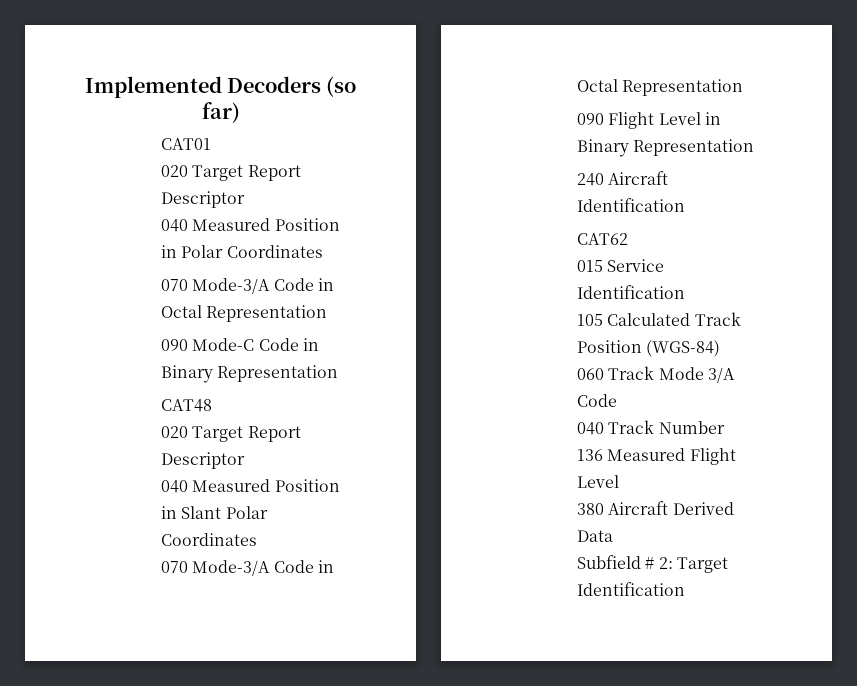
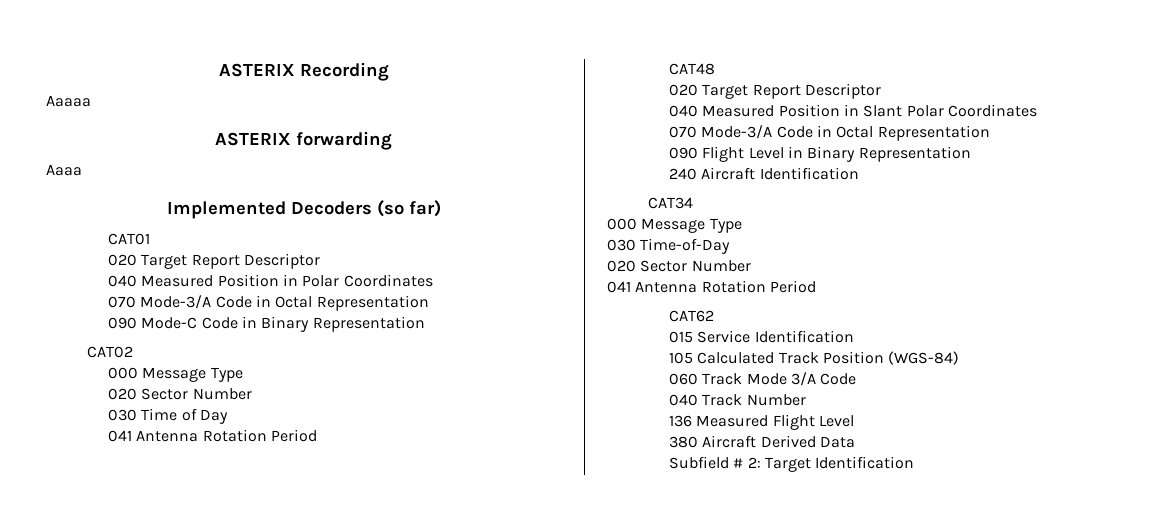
+ ASTERIX Recording
+ Aaaaa
+ ASTERIX forwarding
+ Aaaa
+ CAT02
+ 000 Message Type
+ 020 Sector Number
+ 030 Time of Day
+ 041 Antenna Rotation Period
+ CAT34
+ 000 Message Type
+ 030 Time-of-Day
+ 020 Sector Number
+ 041 Antenna Rotation Period

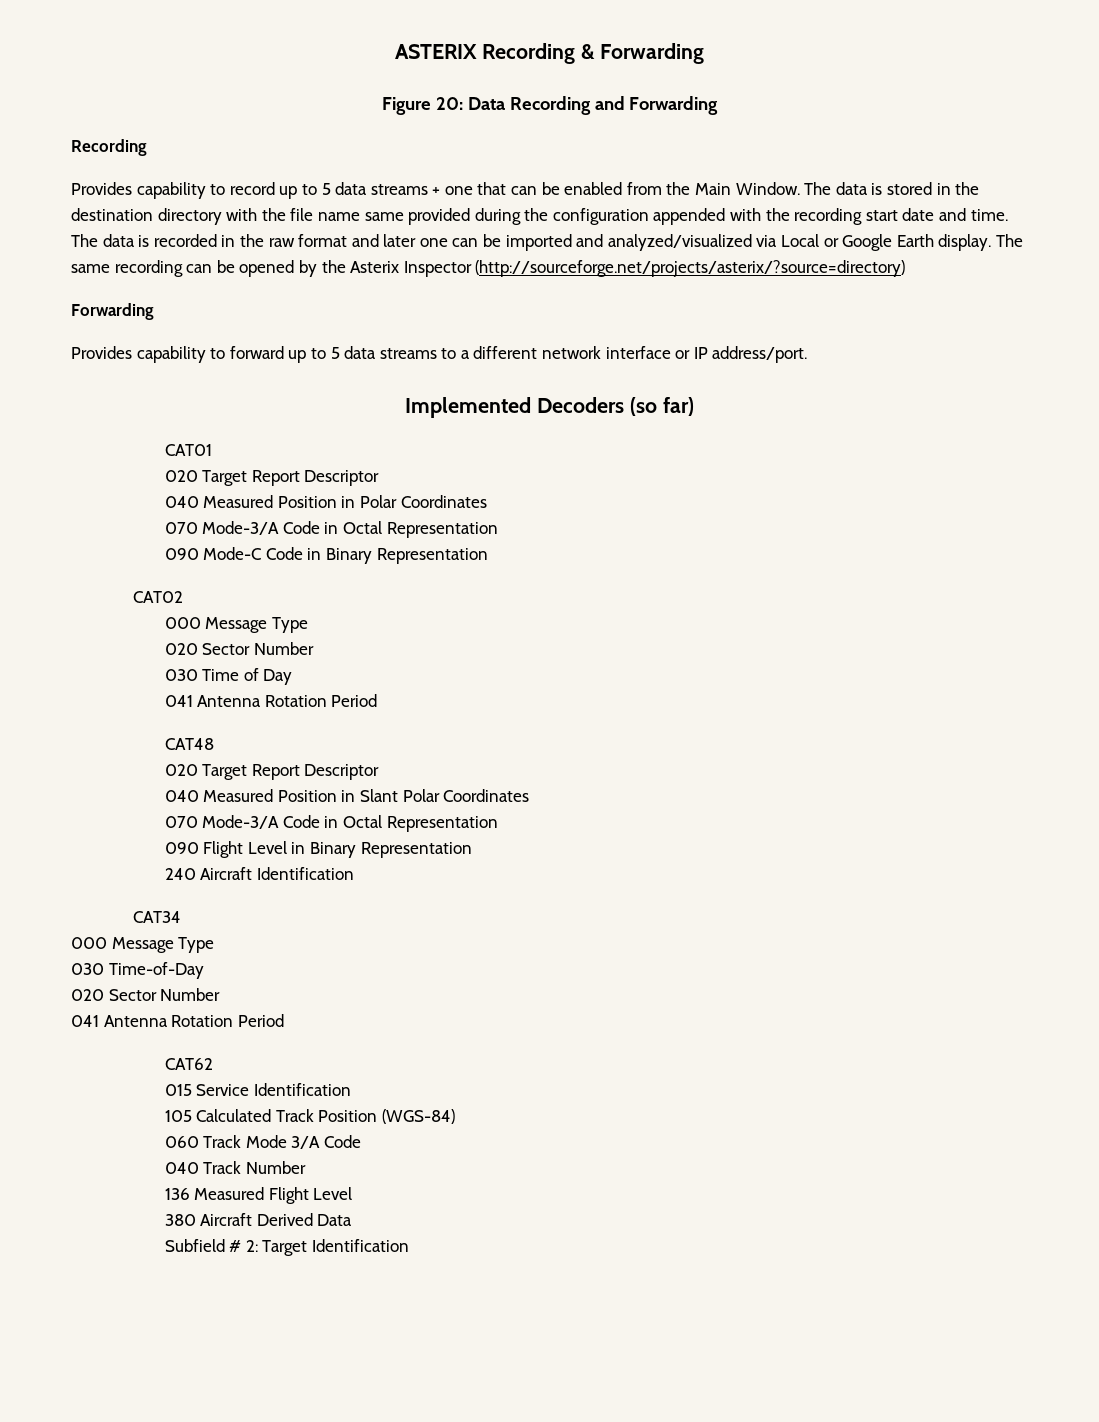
- ASTERIX Recording
- Aaaaa
- ASTERIX forwarding
- Aaaa
+ ASTERIX Recording & Forwarding
+ Figure 20: Data Recording and Forwarding
+ Recording
+ Provides capability to record up to 5 data streams + one that can be enabled from the Main Window. The data is stored in the destination directory with the file name same provided during the configuration appended with the recording start date and time. The data is recorded in the raw format and later one can be imported and analyzed/visualized via Local or Google Earth display. The same recording can be opened by the Asterix Inspector (http://sourceforge.net/projects/asterix/?source=directory)
+ Forwarding
+ Provides capability to forward up to 5 data streams to a different network interface or IP address/port.

